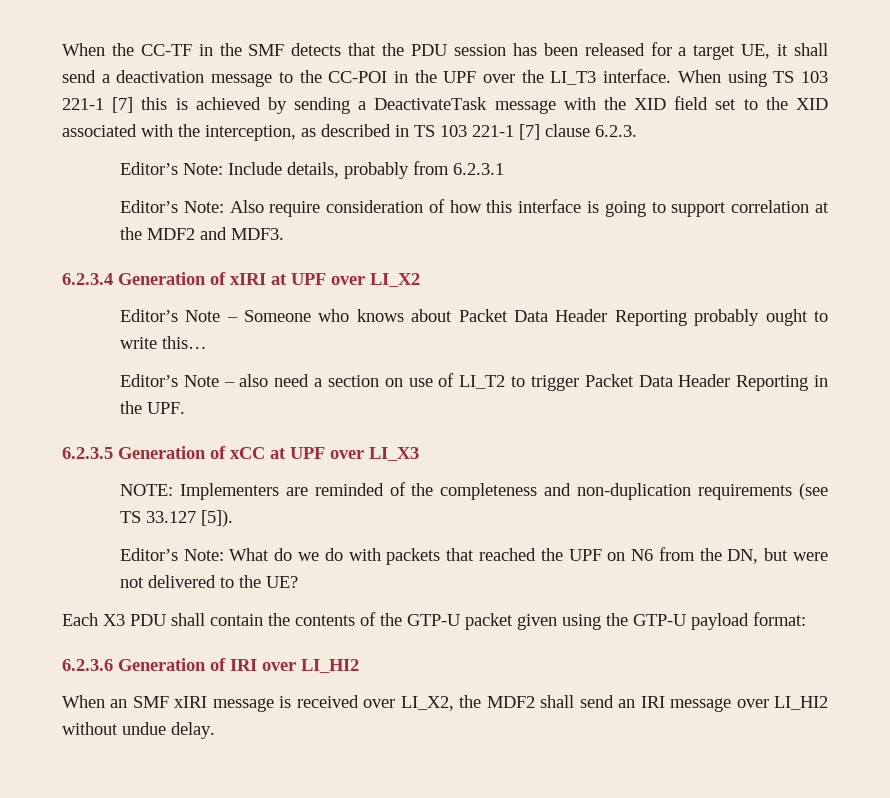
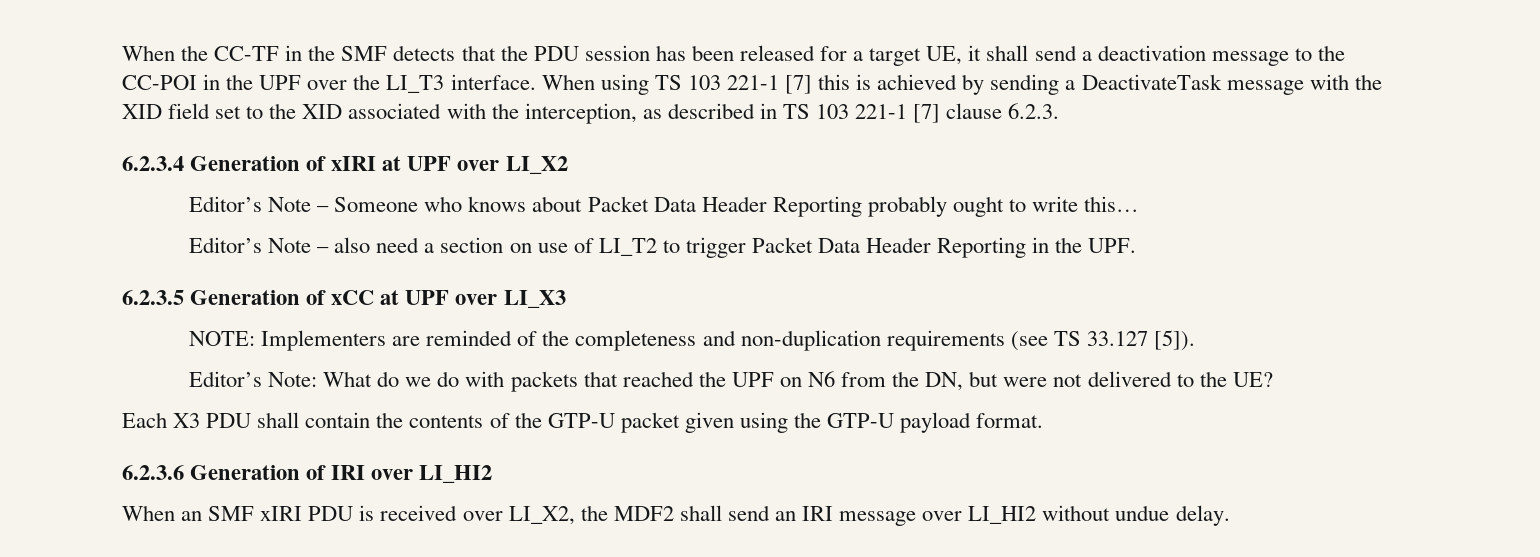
- Editor’s Note: Include details, probably from 6.2.3.1
- Editor’s Note: Also require consideration of how this interface is going to support correlation at the MDF2 and MDF3.
- Each X3 PDU shall contain the contents of the GTP-U packet given using the GTP-U payload format:
+ Each X3 PDU shall contain the contents of the GTP-U packet given using the GTP-U payload format.
- When an SMF xIRI message is received over LI_X2, the MDF2 shall send an IRI message over LI_HI2 without undue delay.
+ When an SMF xIRI PDU is received over LI_X2, the MDF2 shall send an IRI message over LI_HI2 without undue delay.

